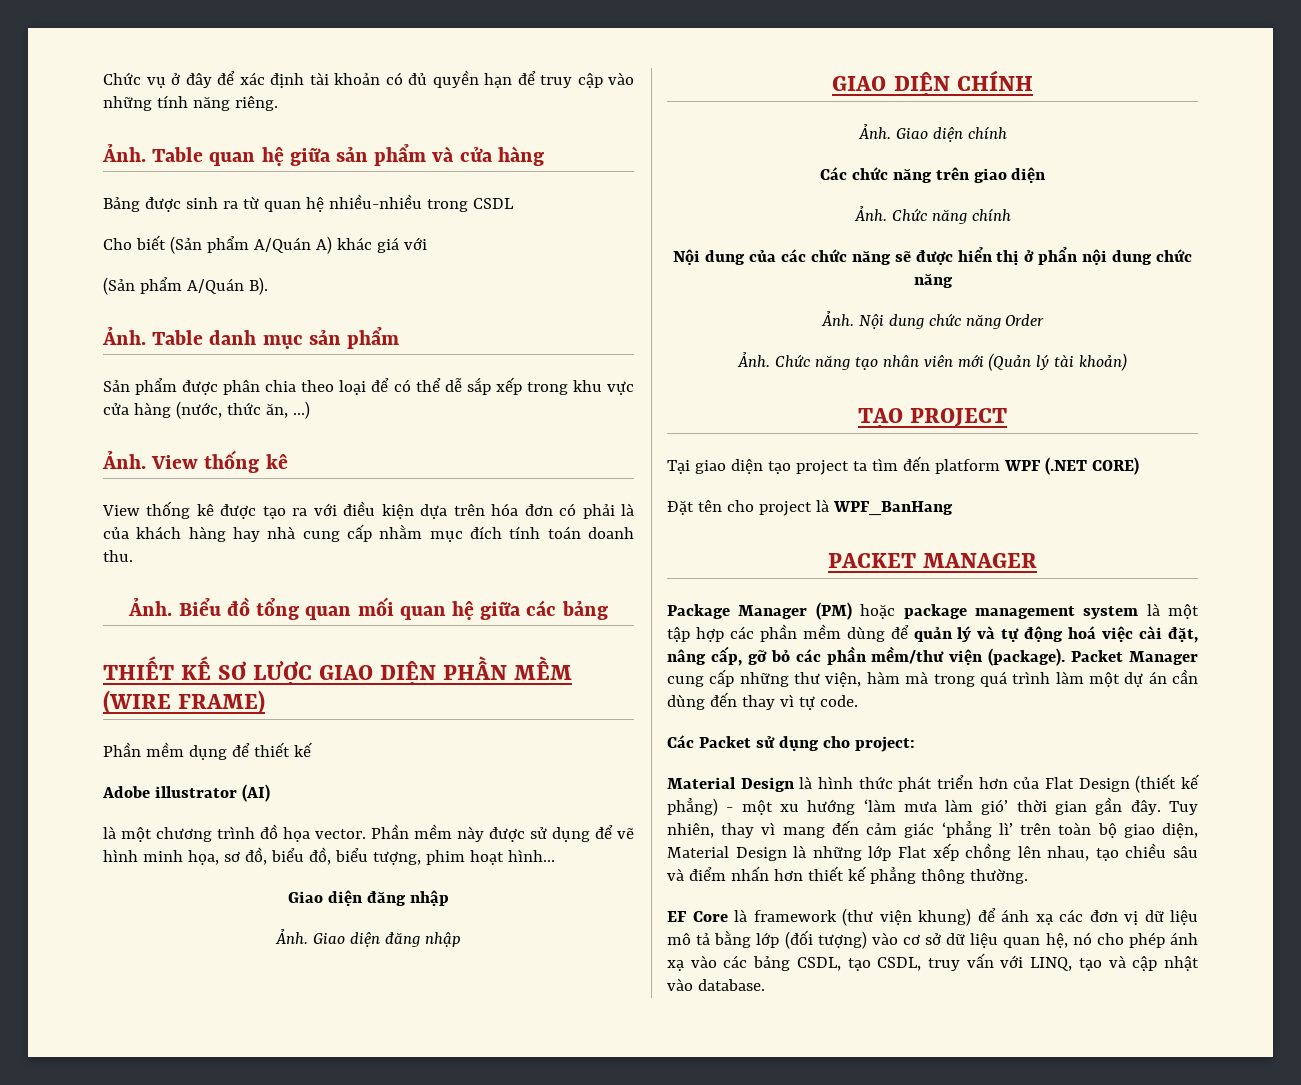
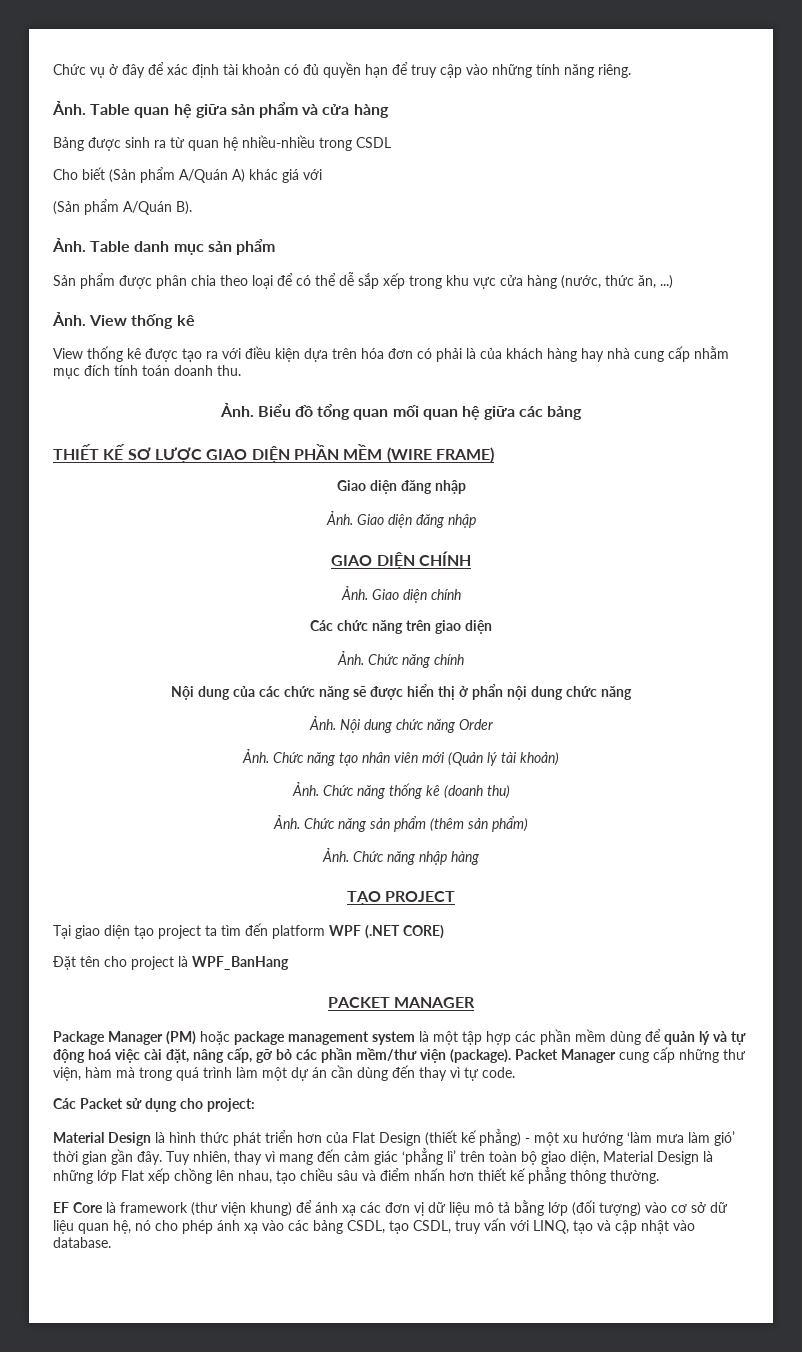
- Phần mềm dụng để thiết kế
- Adobe illustrator (AI)
- là một chương trình đồ họa vector. Phần mềm này được sử dụng để vẽ hình minh họa, sơ đồ, biểu đồ, biểu tượng, phim hoạt hình…
+ Ảnh. Chức năng thống kê (doanh thu)
+ Ảnh. Chức năng sản phẩm (thêm sản phẩm)
+ Ảnh. Chức năng nhập hàng

